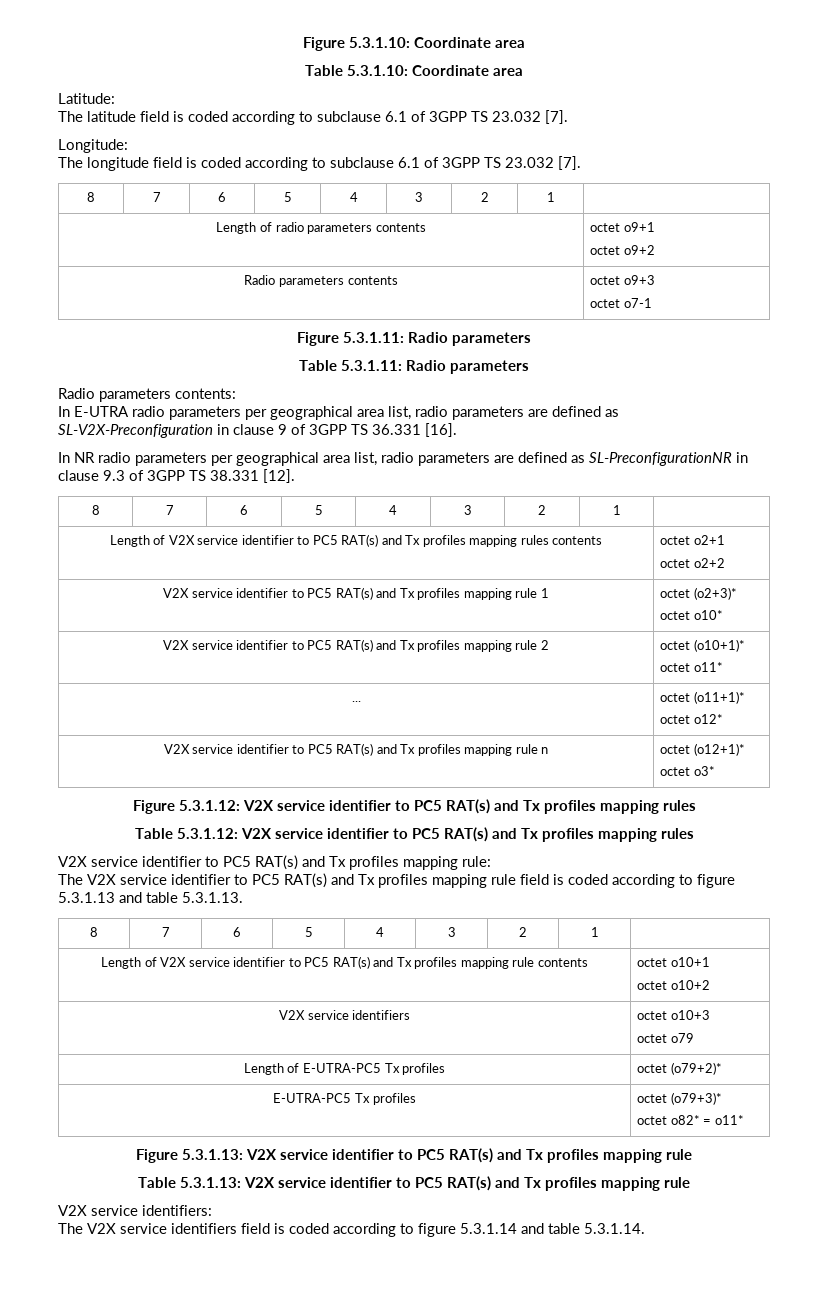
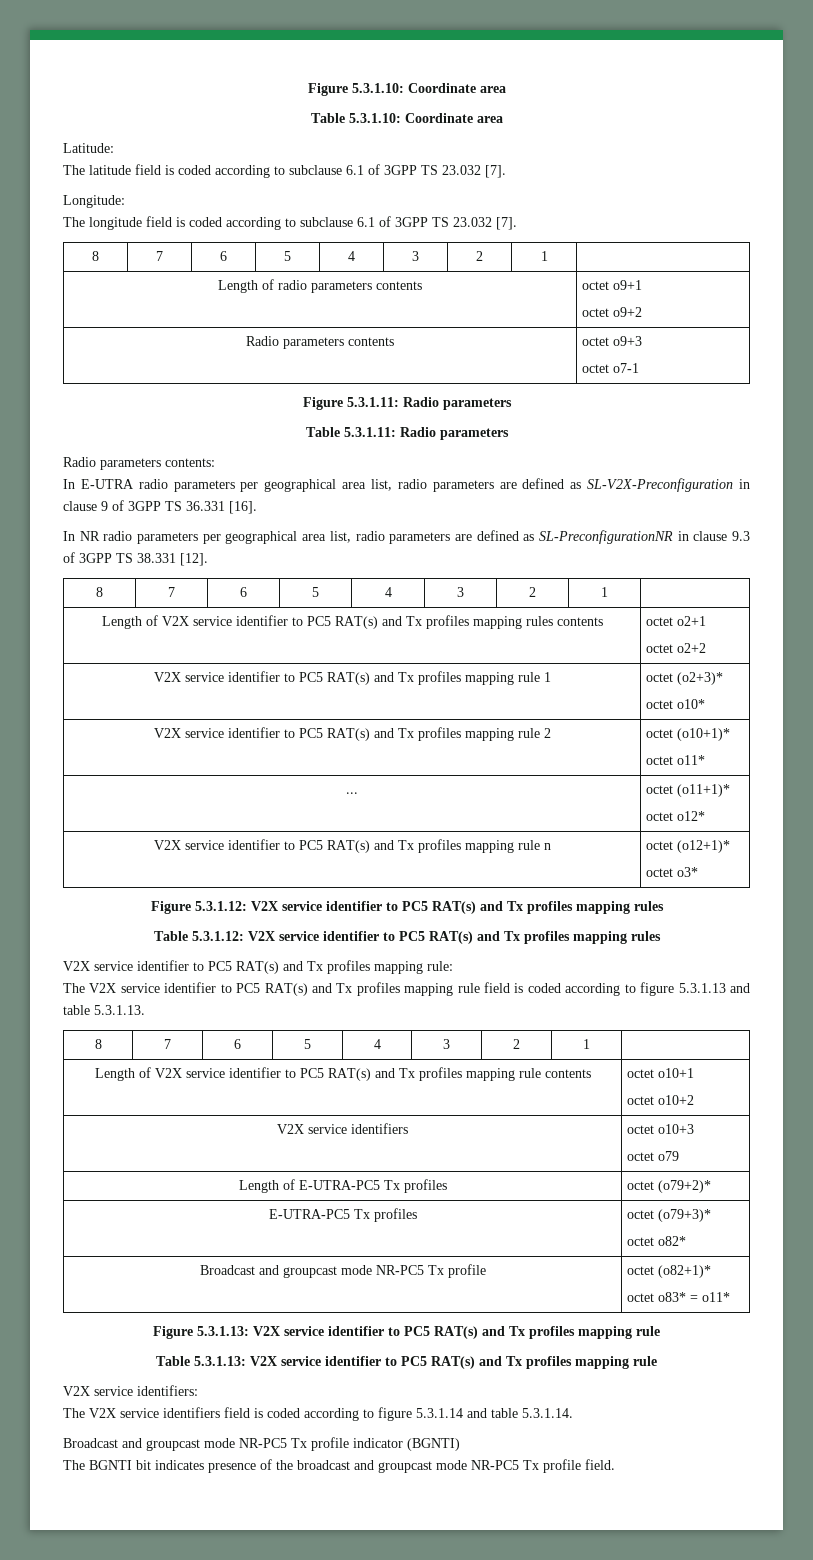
  E-UTRA-PC5 Tx profiles | octet (o79+3)*
- octet o82* = o11*
+ octet o82*
+ Broadcast and groupcast mode NR-PC5 Tx profile | octet (o82+1)*
+ octet o83* = o11*
+ Broadcast and groupcast mode NR-PC5 Tx profile indicator (BGNTI)
+ The BGNTI bit indicates presence of the broadcast and groupcast mode NR-PC5 Tx profile field.

